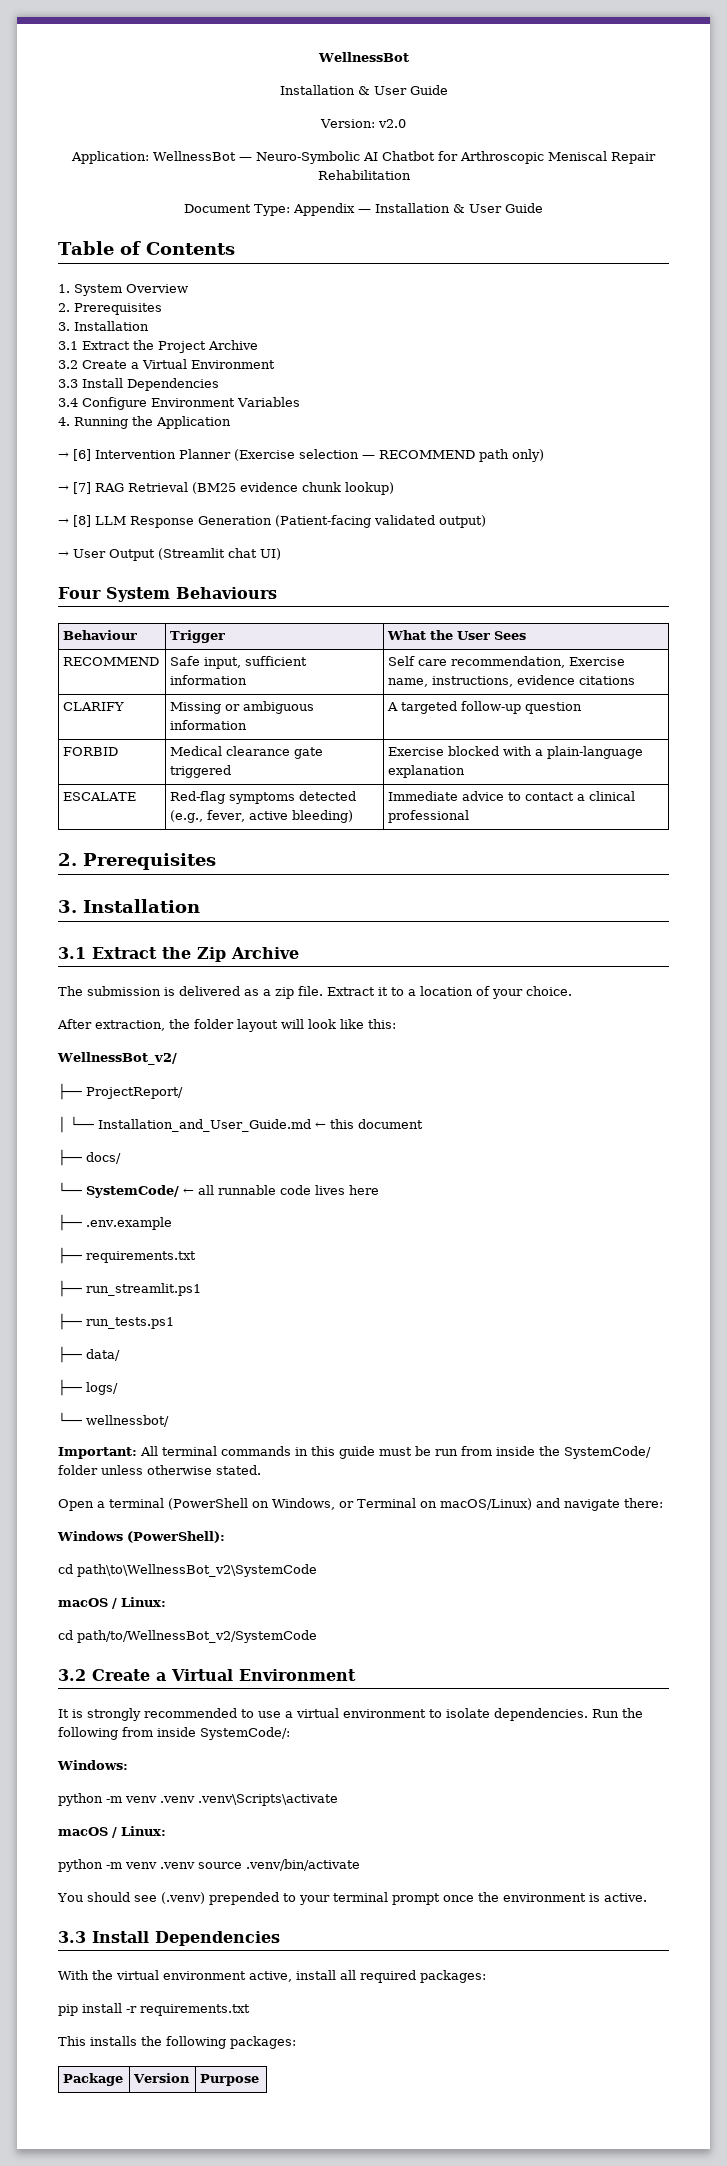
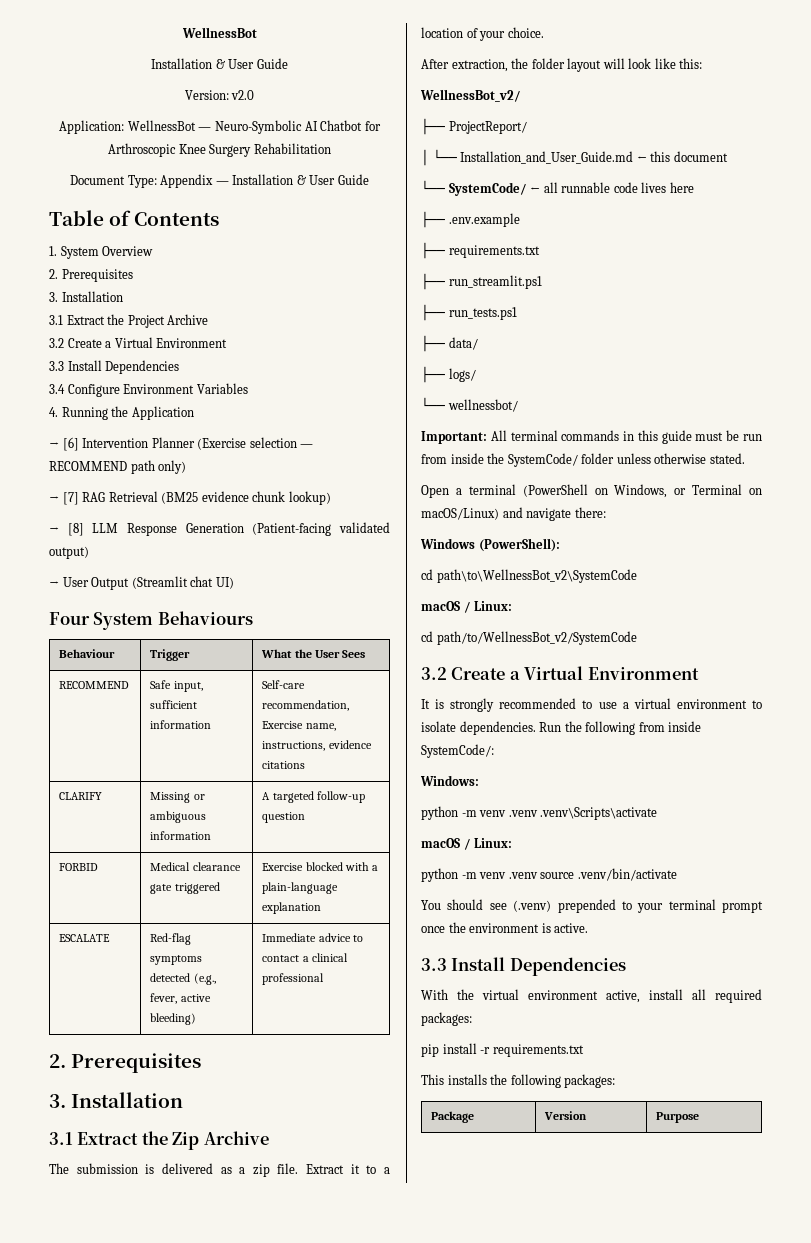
- Application: WellnessBot — Neuro-Symbolic AI Chatbot for Arthroscopic Meniscal Repair Rehabilitation
+ Application: WellnessBot — Neuro-Symbolic AI Chatbot for Arthroscopic Knee Surgery Rehabilitation
- RECOMMEND | Safe input, sufficient information | Self care recommendation, Exercise name, instructions, evidence citations
+ RECOMMEND | Safe input, sufficient information | Self-care recommendation, Exercise name, instructions, evidence citations
- ├── docs/

